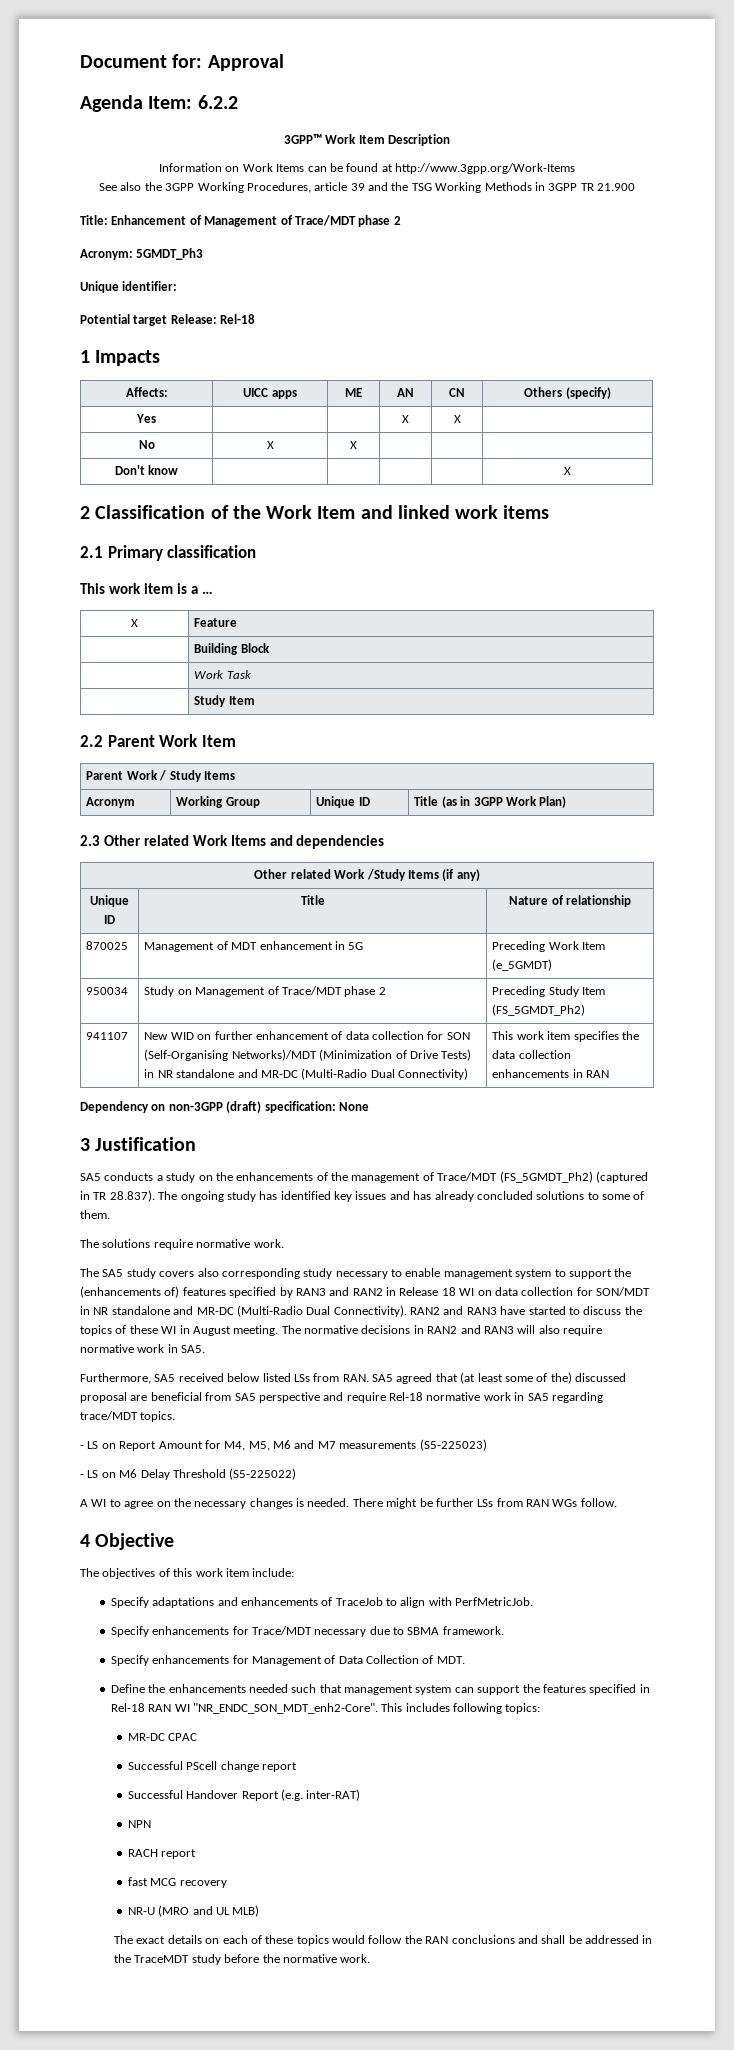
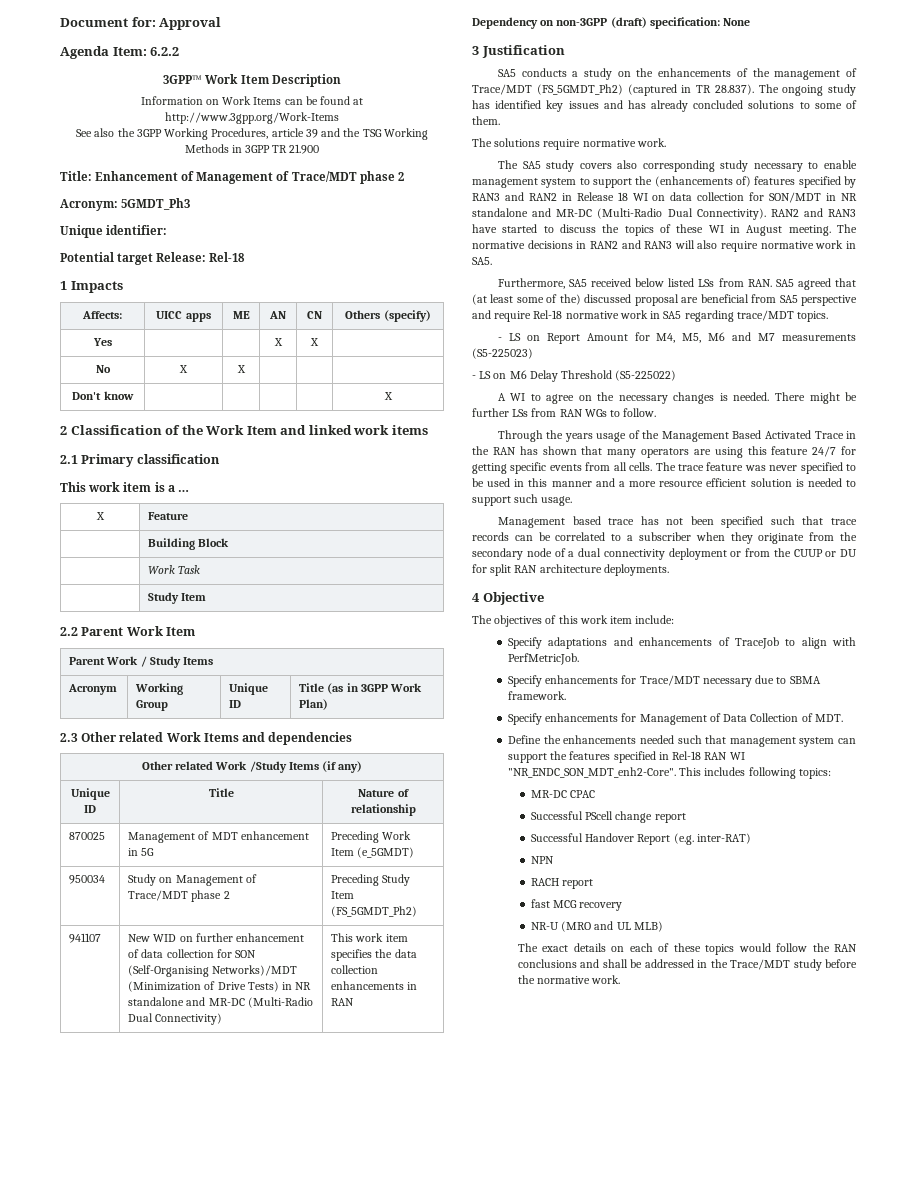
- There might be further LSs from RAN WGs follow.
+ There might be further LSs from RAN WGs to follow.
+ Through the years usage of the Management Based Activated Trace in the RAN has shown that many operators are using this feature 24/7 for getting specific events from all cells. The trace feature was never specified to be used in this manner and a more resource efficient solution is needed to support such usage.
+ Management based trace has not been specified such that trace records can be correlated to a subscriber when they originate from the secondary node of a dual connectivity deployment or from the CUUP or DU for split RAN architecture deployments.
- The exact details on each of these topics would follow the RAN conclusions and shall be addressed in the TraceMDT study before the normative work.
+ The exact details on each of these topics would follow the RAN conclusions and shall be addressed in the Trace/MDT study before the normative work.

